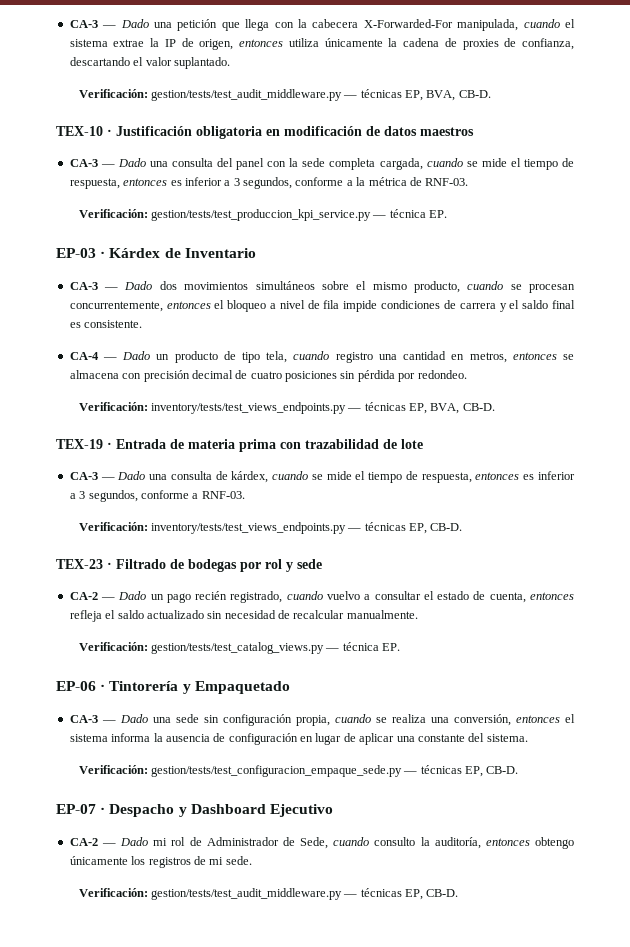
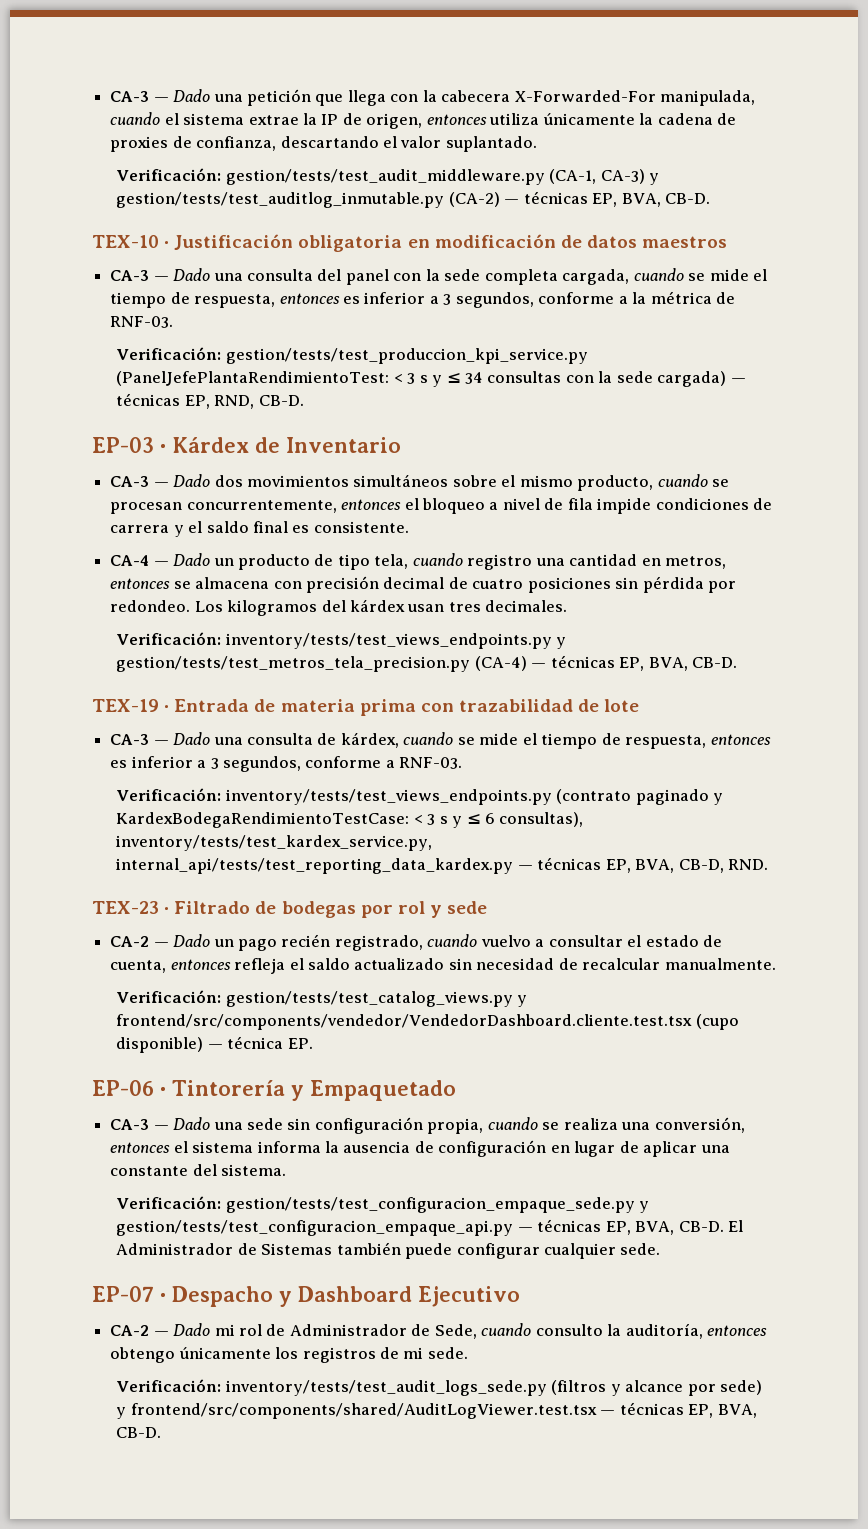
- Verificación: gestion/tests/test_audit_middleware.py — técnicas EP, BVA, CB-D.
+ Verificación: gestion/tests/test_audit_middleware.py (CA-1, CA-3) y gestion/tests/test_auditlog_inmutable.py (CA-2) — técnicas EP, BVA, CB-D.
- Verificación: gestion/tests/test_produccion_kpi_service.py — técnica EP.
+ Verificación: gestion/tests/test_produccion_kpi_service.py (PanelJefePlantaRendimientoTest: < 3 s y ≤ 34 consultas con la sede cargada) — técnicas EP, RND, CB-D.
- CA-4 — Dado un producto de tipo tela, cuando registro una cantidad en metros, entonces se almacena con precisión decimal de cuatro posiciones sin pérdida por redondeo.
- Verificación: inventory/tests/test_views_endpoints.py — técnicas EP, BVA, CB-D.
+ CA-4 — Dado un producto de tipo tela, cuando registro una cantidad en metros, entonces se almacena con precisión decimal de cuatro posiciones sin pérdida por redondeo. Los kilogramos del kárdex usan tres decimales.
+ Verificación: inventory/tests/test_views_endpoints.py y gestion/tests/test_metros_tela_precision.py (CA-4) — técnicas EP, BVA, CB-D.
- Verificación: inventory/tests/test_views_endpoints.py — técnicas EP, CB-D.
+ Verificación: inventory/tests/test_views_endpoints.py (contrato paginado y KardexBodegaRendimientoTestCase: < 3 s y ≤ 6 consultas), inventory/tests/test_kardex_service.py, internal_api/tests/test_reporting_data_kardex.py — técnicas EP, BVA, CB-D, RND.
- Verificación: gestion/tests/test_catalog_views.py — técnica EP.
+ Verificación: gestion/tests/test_catalog_views.py y frontend/src/components/vendedor/VendedorDashboard.cliente.test.tsx (cupo disponible) — técnica EP.
- Verificación: gestion/tests/test_configuracion_empaque_sede.py — técnicas EP, CB-D.
+ Verificación: gestion/tests/test_configuracion_empaque_sede.py y gestion/tests/test_configuracion_empaque_api.py — técnicas EP, BVA, CB-D. El Administrador de Sistemas también puede configurar cualquier sede.
- Verificación: gestion/tests/test_audit_middleware.py — técnicas EP, CB-D.
+ Verificación: inventory/tests/test_audit_logs_sede.py (filtros y alcance por sede) y frontend/src/components/shared/AuditLogViewer.test.tsx — técnicas EP, BVA, CB-D.

